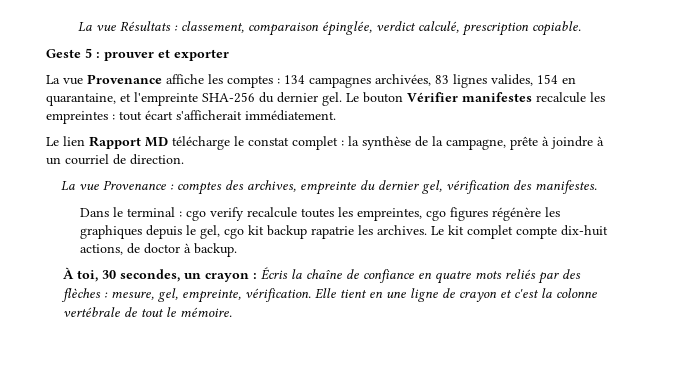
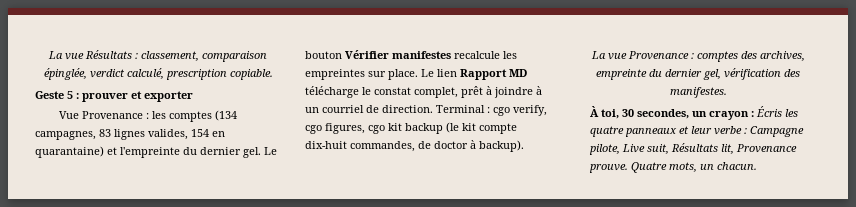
- La vue Provenance affiche les comptes : 134 campagnes archivées, 83 lignes valides, 154 en quarantaine, et l'empreinte SHA-256 du dernier gel.
+ Vue Provenance : les comptes (134 campagnes, 83 lignes valides, 154 en quarantaine) et l'empreinte du dernier gel.
- Le bouton Vérifier manifestes recalcule les empreintes : tout écart s'afficherait immédiatement.
- Le lien Rapport MD télécharge le constat complet : la synthèse de la campagne, prête à joindre à un courriel de direction.
+ Le bouton Vérifier manifestes recalcule les empreintes sur place. Le lien Rapport MD télécharge le constat complet, prêt à joindre à un courriel de direction. Terminal : cgo verify, cgo figures, cgo kit backup (le kit compte dix-huit commandes, de doctor à backup).
- Dans le terminal : cgo verify recalcule toutes les empreintes, cgo figures régénère les graphiques depuis le gel, cgo kit backup rapatrie les archives. Le kit complet compte dix-huit actions, de doctor à backup.
- À toi, 30 secondes, un crayon : Écris la chaîne de confiance en quatre mots reliés par des flèches : mesure, gel, empreinte, vérification. Elle tient en une ligne de crayon et c'est la colonne vertébrale de tout le mémoire.
+ À toi, 30 secondes, un crayon : Écris les quatre panneaux et leur verbe : Campagne pilote, Live suit, Résultats lit, Provenance prouve. Quatre mots, un chacun.

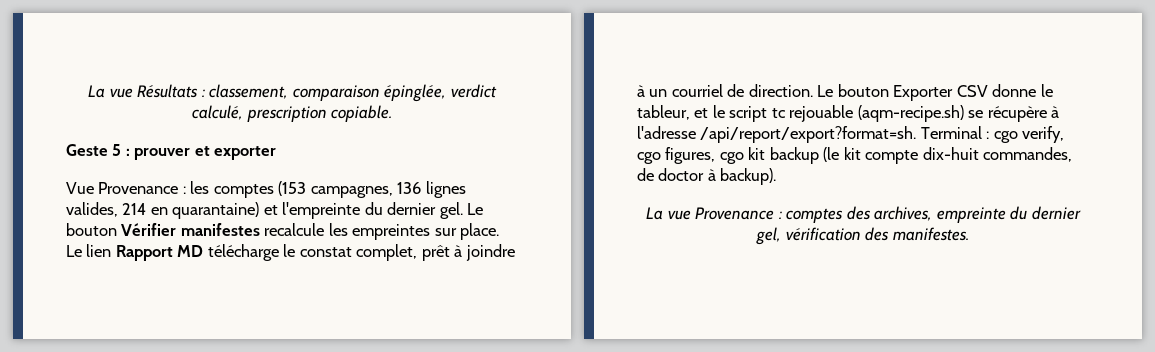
- Vue Provenance : les comptes (134 campagnes, 83 lignes valides, 154 en quarantaine) et l'empreinte du dernier gel.
+ Vue Provenance : les comptes (153 campagnes, 136 lignes valides, 214 en quarantaine) et l'empreinte du dernier gel.
+ Le bouton Exporter CSV donne le tableur, et le script tc rejouable (aqm-recipe.sh) se récupère à l'adresse /api/report/export?format=sh.
- À toi, 30 secondes, un crayon : Écris les quatre panneaux et leur verbe : Campagne pilote, Live suit, Résultats lit, Provenance prouve. Quatre mots, un chacun.

